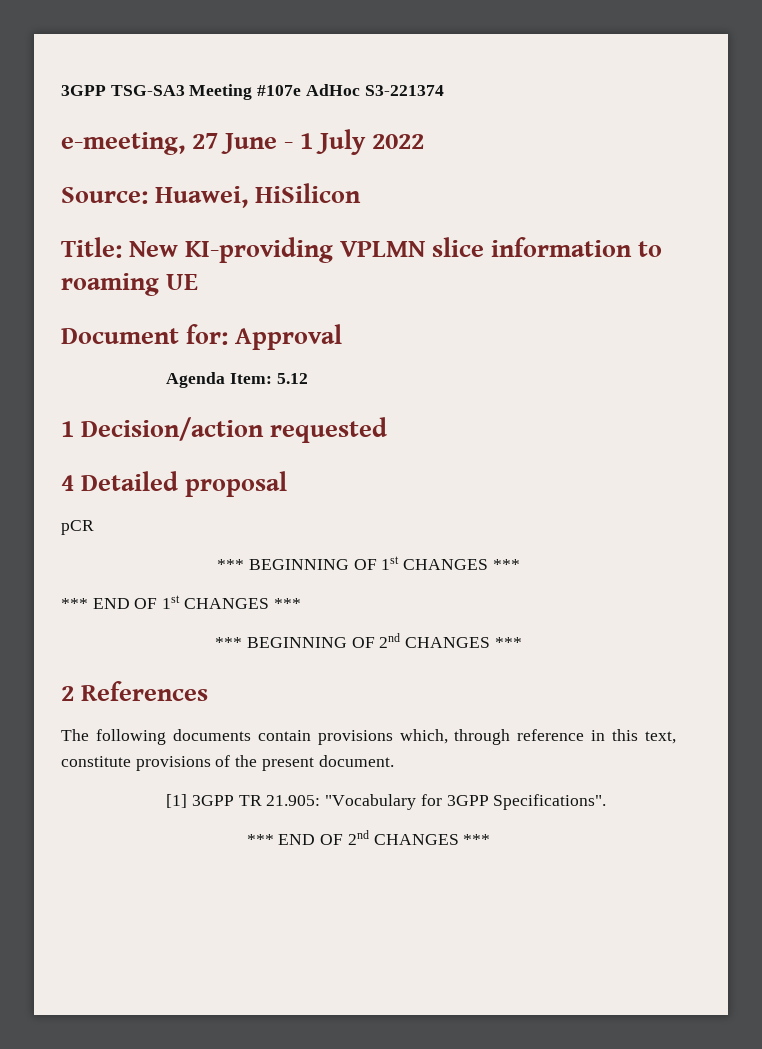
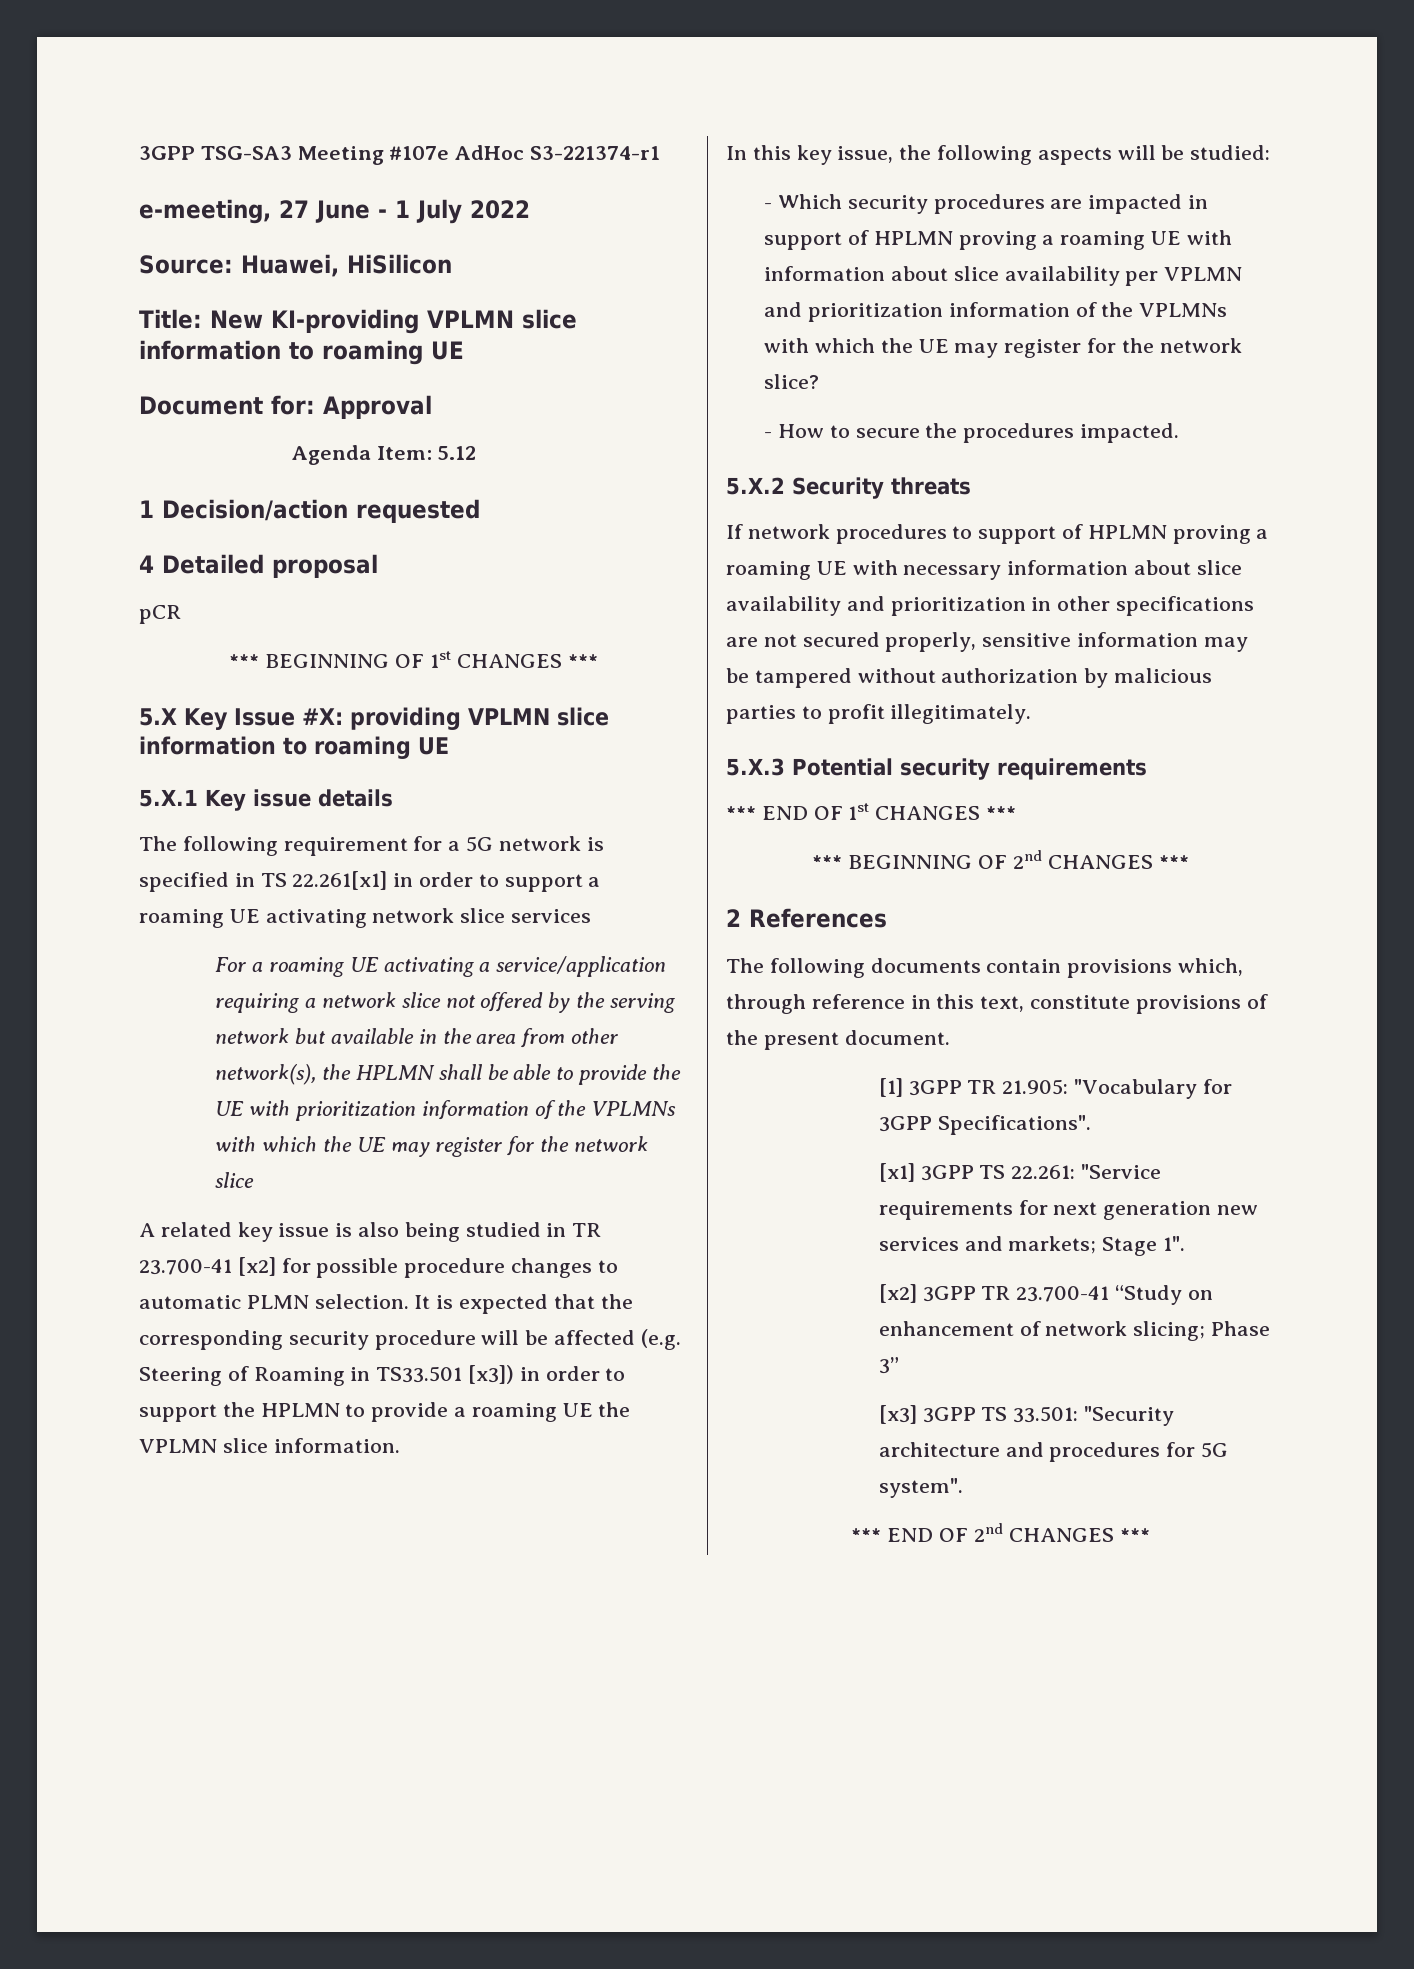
- 3GPP TSG-SA3 Meeting #107e AdHoc S3-221374
+ 3GPP TSG-SA3 Meeting #107e AdHoc S3-221374-r1
+ 5.X Key Issue #X: providing VPLMN slice information to roaming UE
+ 5.X.1 Key issue details
+ The following requirement for a 5G network is specified in TS 22.261[x1] in order to support a roaming UE activating network slice services
+ For a roaming UE activating a service/application requiring a network slice not offered by the serving network but available in the area from other network(s), the HPLMN shall be able to provide the UE with prioritization information of the VPLMNs with which the UE may register for the network slice
+ A related key issue is also being studied in TR 23.700-41 [x2] for possible procedure changes to automatic PLMN selection. It is expected that the corresponding security procedure will be affected (e.g. Steering of Roaming in TS33.501 [x3]) in order to support the HPLMN to provide a roaming UE the VPLMN slice information.
+ In this key issue, the following aspects will be studied:
+ - Which security procedures are impacted in support of HPLMN proving a roaming UE with information about slice availability per VPLMN and prioritization information of the VPLMNs with which the UE may register for the network slice?
+ - How to secure the procedures impacted.
+ 5.X.2 Security threats
+ If network procedures to support of HPLMN proving a roaming UE with necessary information about slice availability and prioritization in other specifications are not secured properly, sensitive information may be tampered without authorization by malicious parties to profit illegitimately.
+ 5.X.3 Potential security requirements
+ [x1] 3GPP TS 22.261: "Service requirements for next generation new services and markets; Stage 1".
+ [x2] 3GPP TR 23.700-41 “Study on enhancement of network slicing; Phase 3”
+ [x3] 3GPP TS 33.501: "Security architecture and procedures for 5G system".

